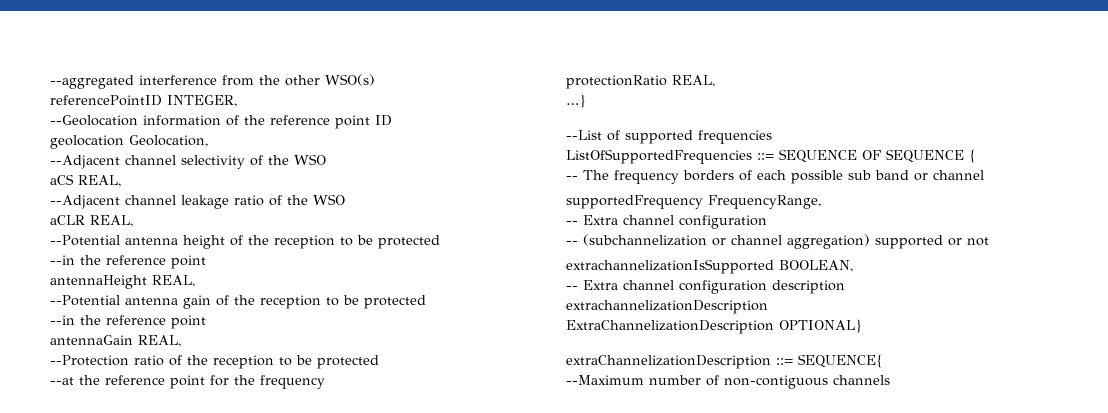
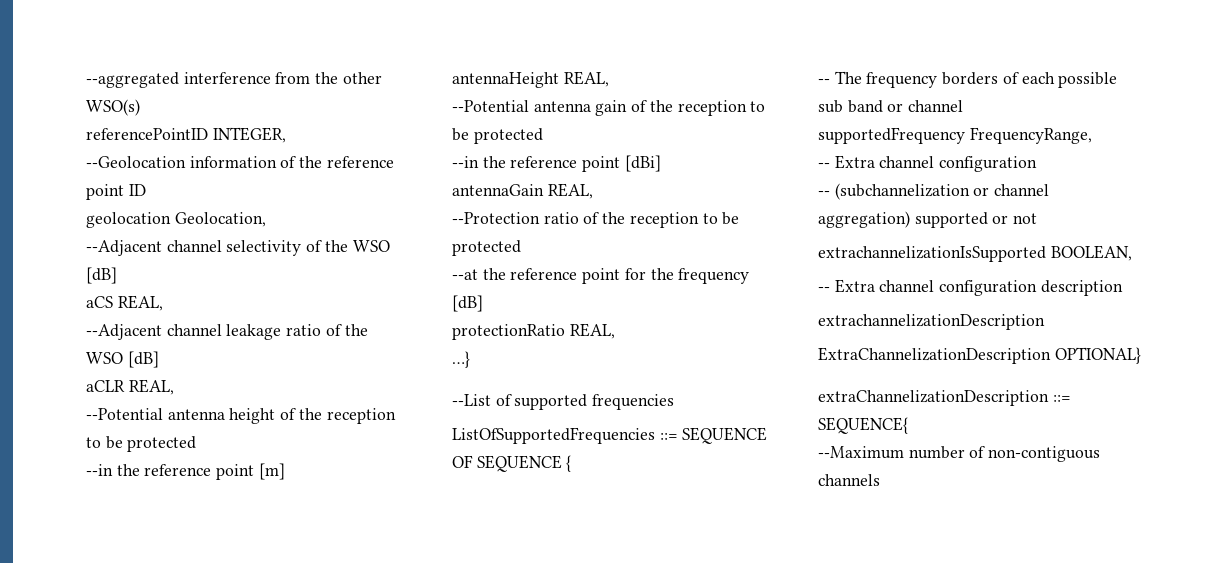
- --Adjacent channel selectivity of the WSO
+ --Adjacent channel selectivity of the WSO [dB]
- --Adjacent channel leakage ratio of the WSO
+ --Adjacent channel leakage ratio of the WSO [dB]
  --Potential antenna height of the reception to be protected
- --in the reference point
+ --in the reference point [m]
  --Potential antenna gain of the reception to be protected
- --in the reference point
+ --in the reference point [dBi]
- --at the reference point for the frequency
+ --at the reference point for the frequency [dB]

